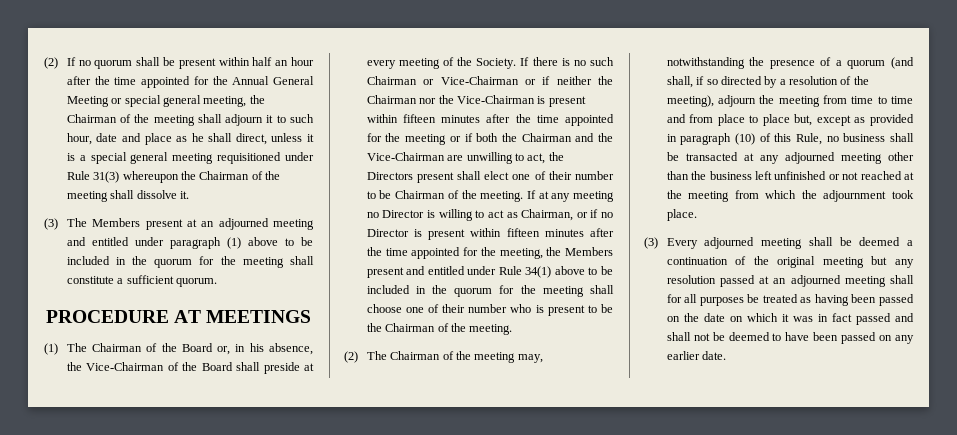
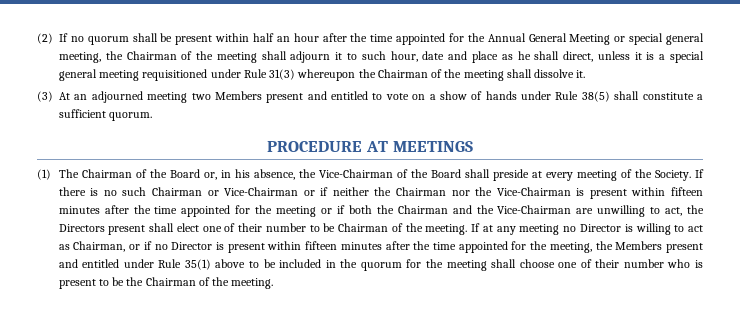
- (3) The Members present at an adjourned meeting and entitled under paragraph (1) above to be included in the quorum for the meeting shall constitute a sufficient quorum.
+ (3) At an adjourned meeting two Members present and entitled to vote on a show of hands under Rule 38(5) shall constitute a sufficient quorum.
- If at any meeting no Director is willing to act as Chairman, or if no Director is present within fifteen minutes after the time appointed for the meeting, the Members present and entitled under Rule 34(1) above to be included in the quorum for the meeting shall choose one of their number who is present to be the Chairman of the meeting.
+ If at any meeting no Director is willing to act as Chairman, or if no Director is present within fifteen minutes after the time appointed for the meeting, the Members present and entitled under Rule 35(1) above to be included in the quorum for the meeting shall choose one of their number who is present to be the Chairman of the meeting.
- (2) The Chairman of the meeting may, notwithstanding the presence of a quorum (and shall, if so directed by a resolution of the meeting), adjourn the meeting from time to time and from place to place but, except as provided in paragraph (10) of this Rule, no business shall be transacted at any adjourned meeting other than the business left unfinished or not reached at the meeting from which the adjournment took place.
- (3) Every adjourned meeting shall be deemed a continuation of the original meeting but any resolution passed at an adjourned meeting shall for all purposes be treated as having been passed on the date on which it was in fact passed and shall not be deemed to have been passed on any earlier date.

